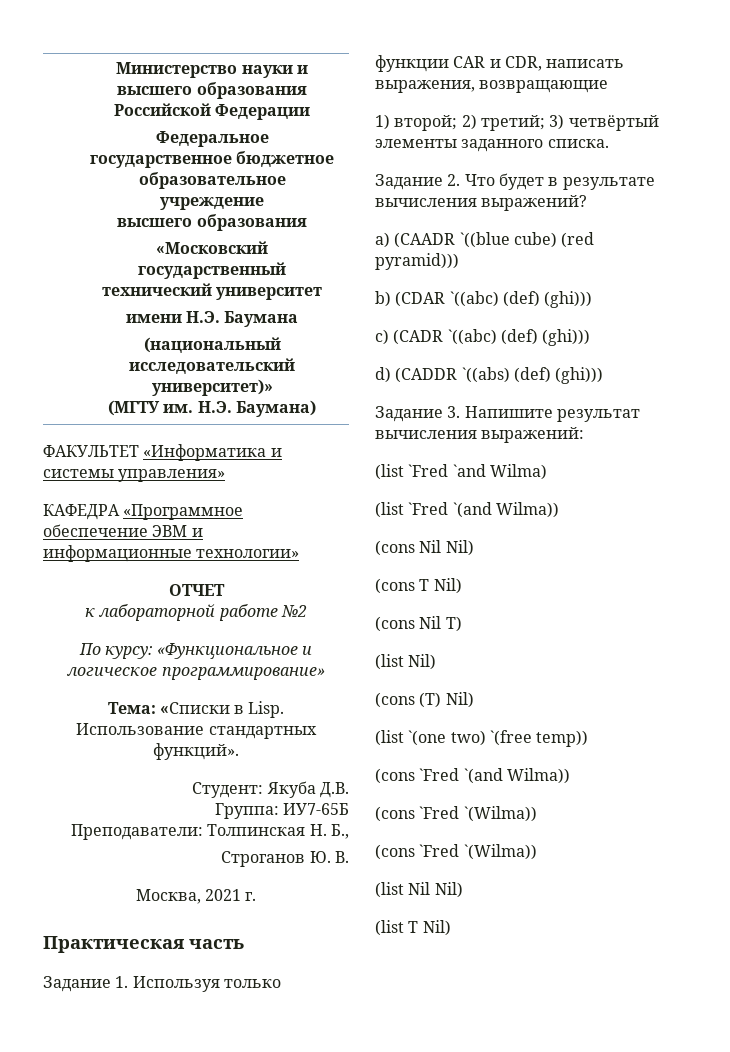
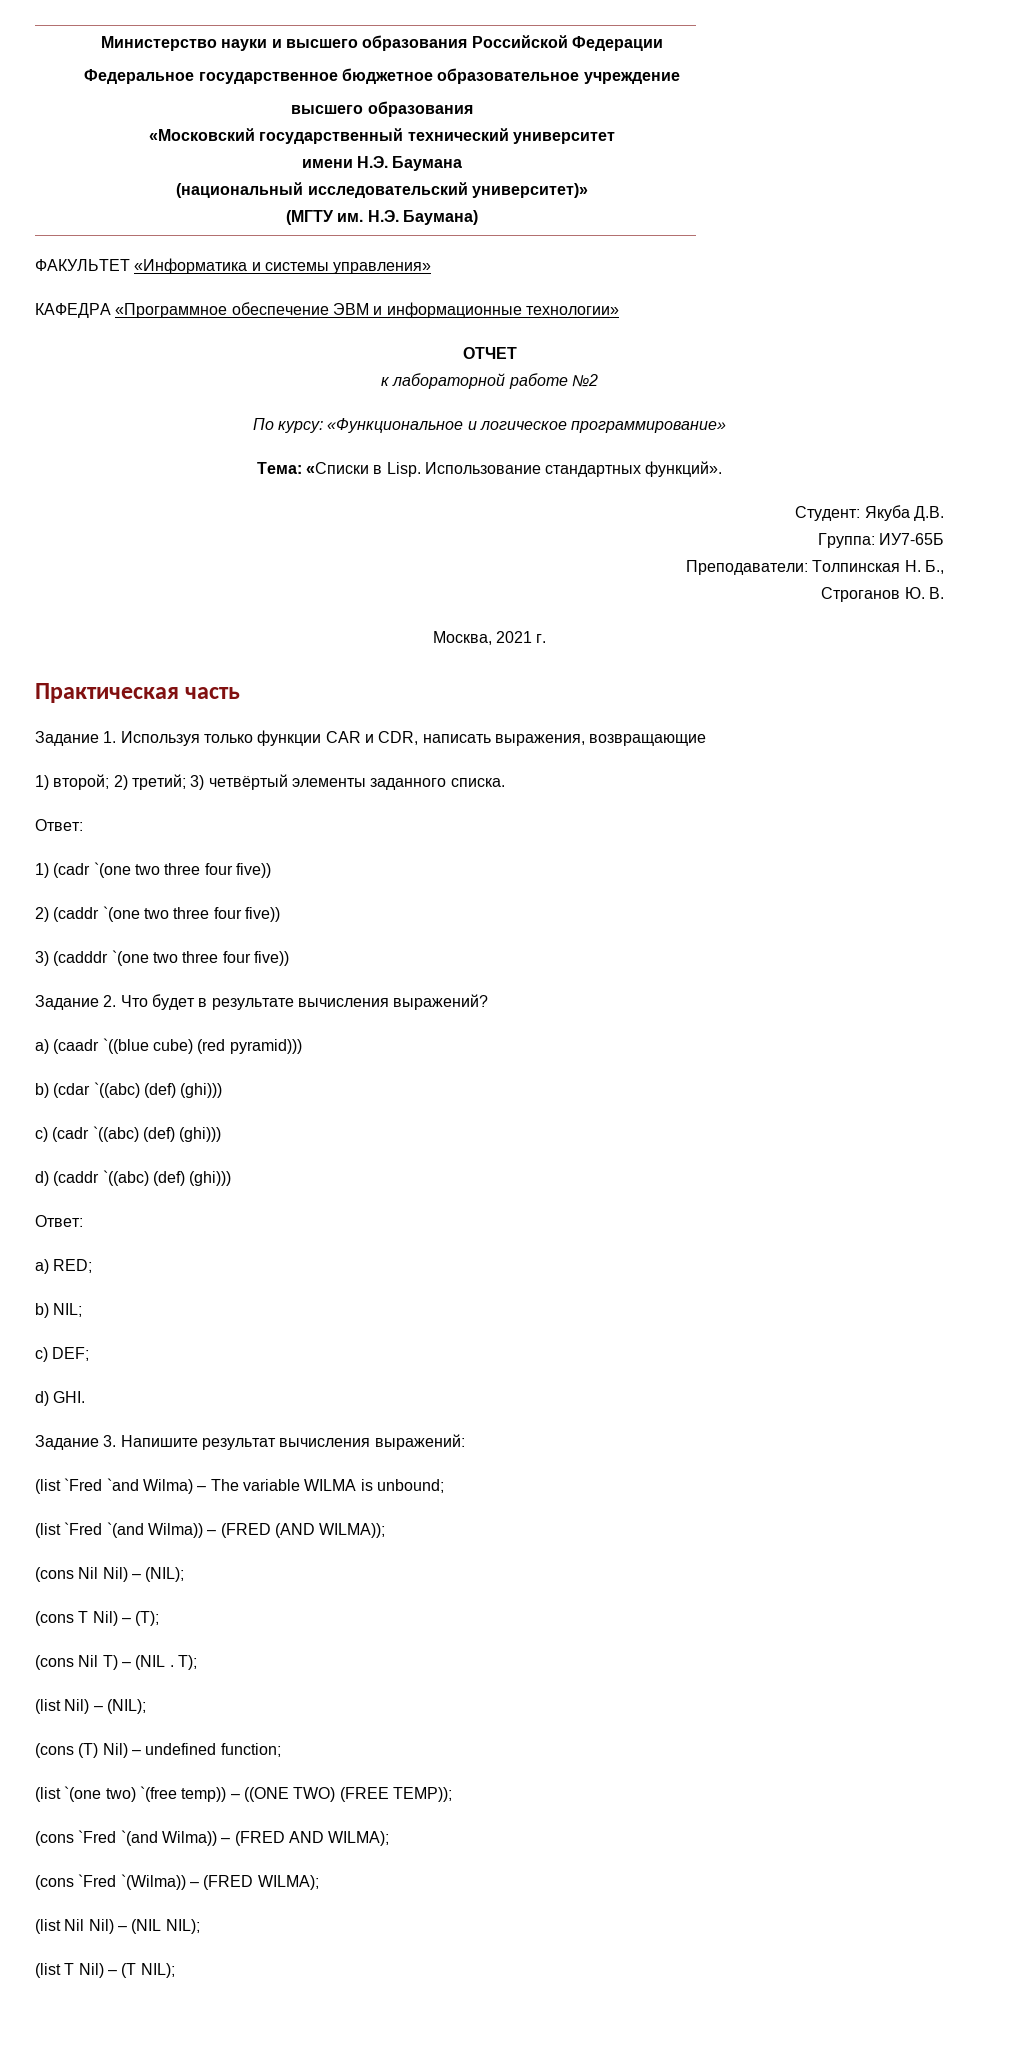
  1) второй; 2) третий; 3) четвёртый элементы заданного списка.
+ Ответ:
+ 1) (cadr `(one two three four five))
+ 2) (caddr `(one two three four five))
+ 3) (cadddr `(one two three four five))
- a) (CAADR `((blue cube) (red pyramid)))
+ a) (caadr `((blue cube) (red pyramid)))
- b) (CDAR `((abc) (def) (ghi)))
+ b) (cdar `((abc) (def) (ghi)))
- c) (CADR `((abc) (def) (ghi)))
+ c) (cadr `((abc) (def) (ghi)))
- d) (CADDR `((abs) (def) (ghi)))
+ d) (caddr `((abc) (def) (ghi)))
+ Ответ:
+ a) RED;
+ b) NIL;
+ c) DEF;
+ d) GHI.
- (list `Fred `and Wilma)
+ (list `Fred `and Wilma) – The variable WILMA is unbound;
- (list `Fred `(and Wilma))
+ (list `Fred `(and Wilma)) – (FRED (AND WILMA));
- (cons Nil Nil)
+ (cons Nil Nil) – (NIL);
- (cons T Nil)
+ (cons T Nil) – (T);
- (cons Nil T)
+ (cons Nil T) – (NIL . T);
- (list Nil)
+ (list Nil) – (NIL);
- (cons (T) Nil)
+ (cons (T) Nil) – undefined function;
- (list `(one two) `(free temp))
+ (list `(one two) `(free temp)) – ((ONE TWO) (FREE TEMP));
- (cons `Fred `(and Wilma))
- (cons `Fred `(Wilma))
- (cons `Fred `(Wilma))
+ (cons `Fred `(and Wilma)) – (FRED AND WILMA);
+ (cons `Fred `(Wilma)) – (FRED WILMA);
- (list Nil Nil)
+ (list Nil Nil) – (NIL NIL);
- (list T Nil)
+ (list T Nil) – (T NIL);

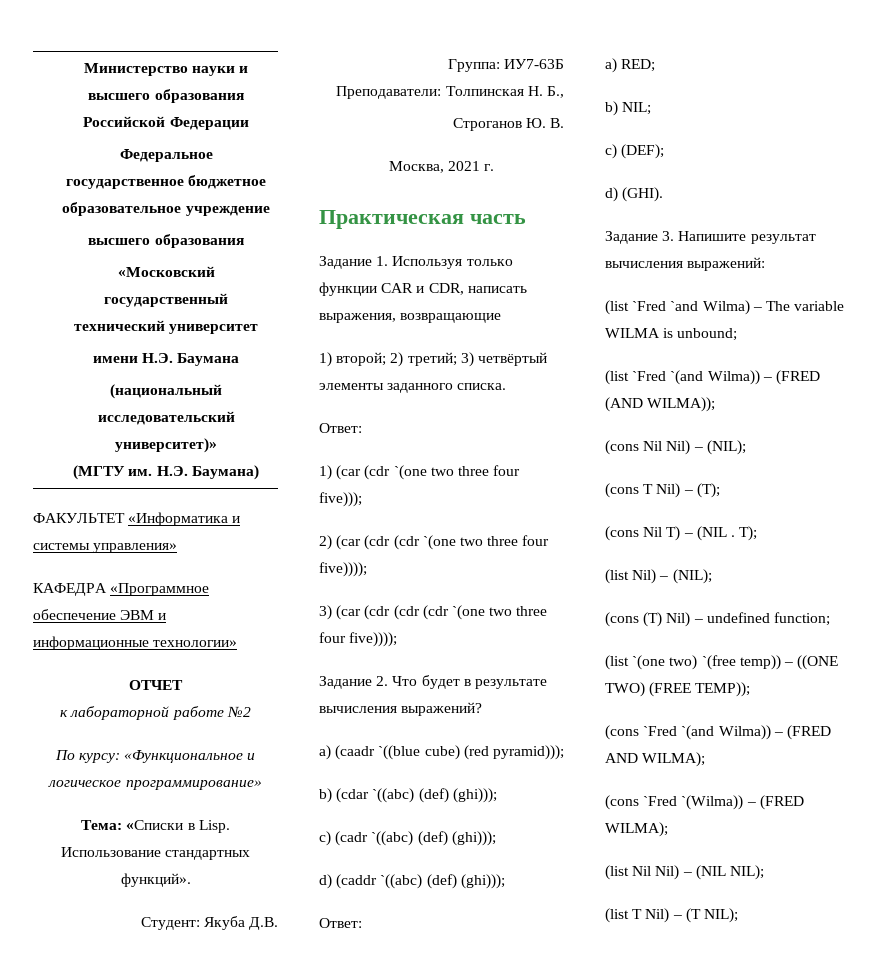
- Группа: ИУ7-65Б
+ Группа: ИУ7-63Б
- 1) (cadr `(one two three four five))
- 2) (caddr `(one two three four five))
- 3) (cadddr `(one two three four five))
+ 1) (car (cdr `(one two three four five)));
+ 2) (car (cdr (cdr `(one two three four five))));
+ 3) (car (cdr (cdr (cdr `(one two three four five))));
- a) (caadr `((blue cube) (red pyramid)))
+ a) (caadr `((blue cube) (red pyramid)));
- b) (cdar `((abc) (def) (ghi)))
+ b) (cdar `((abc) (def) (ghi)));
- c) (cadr `((abc) (def) (ghi)))
+ c) (cadr `((abc) (def) (ghi)));
- d) (caddr `((abc) (def) (ghi)))
+ d) (caddr `((abc) (def) (ghi)));
- c) DEF;
- d) GHI.
+ c) (DEF);
+ d) (GHI).

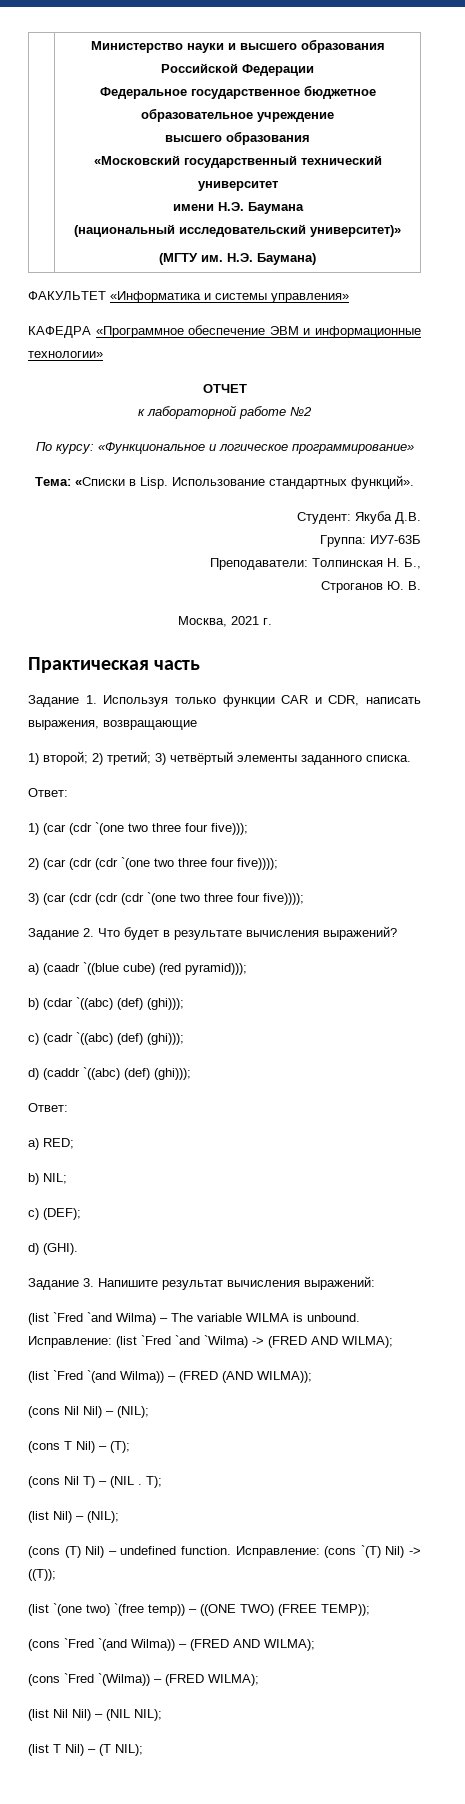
- (list `Fred `and Wilma) – The variable WILMA is unbound;
+ (list `Fred `and Wilma) – The variable WILMA is unbound. Исправление: (list `Fred `and `Wilma) -> (FRED AND WILMA);
- (cons (T) Nil) – undefined function;
+ (cons (T) Nil) – undefined function. Исправление: (cons `(T) Nil) -> ((T));

